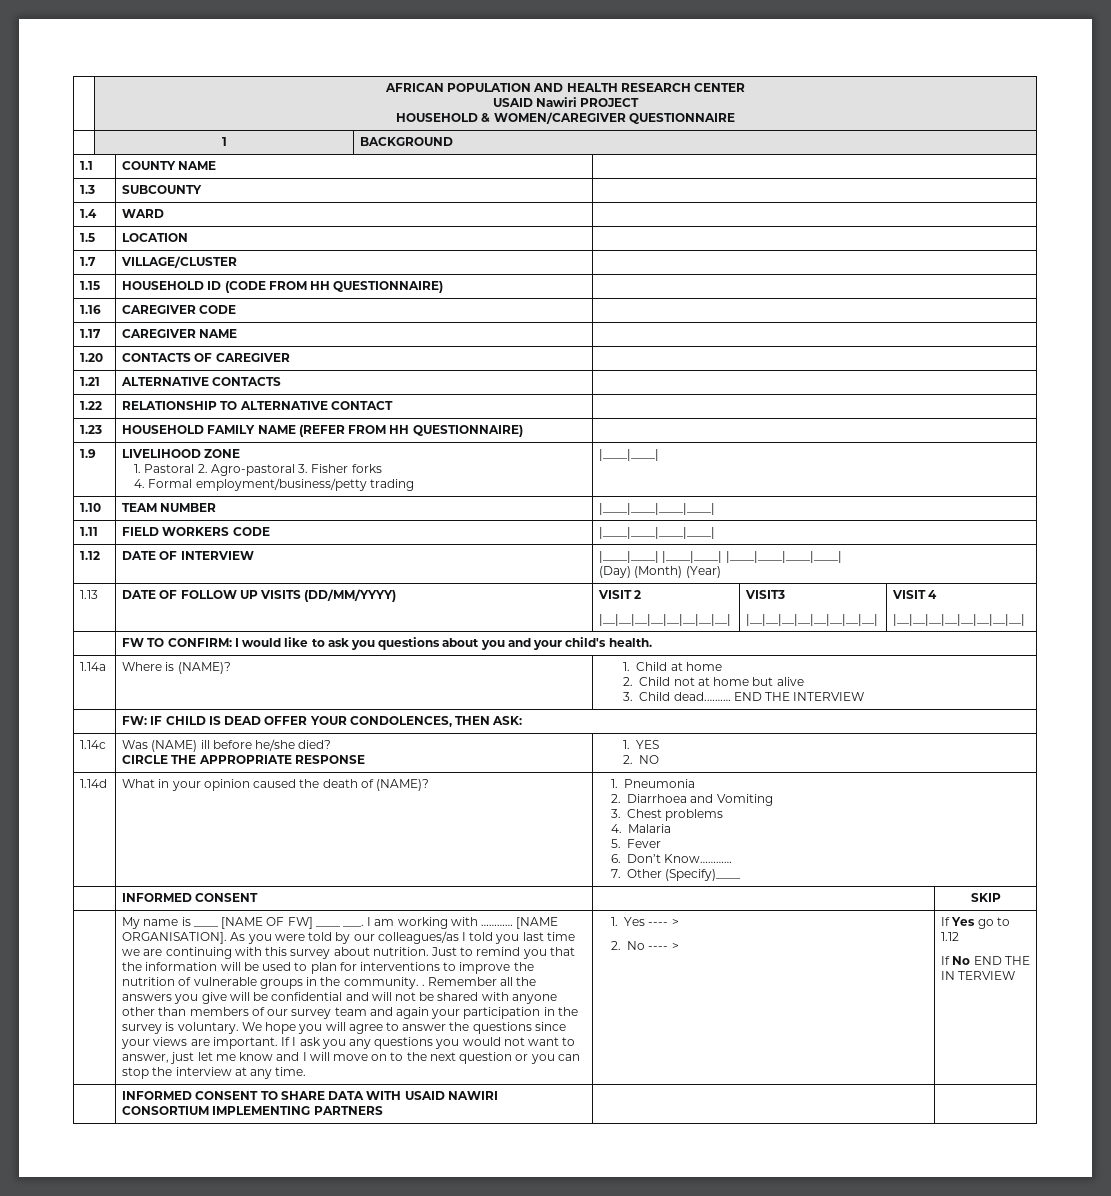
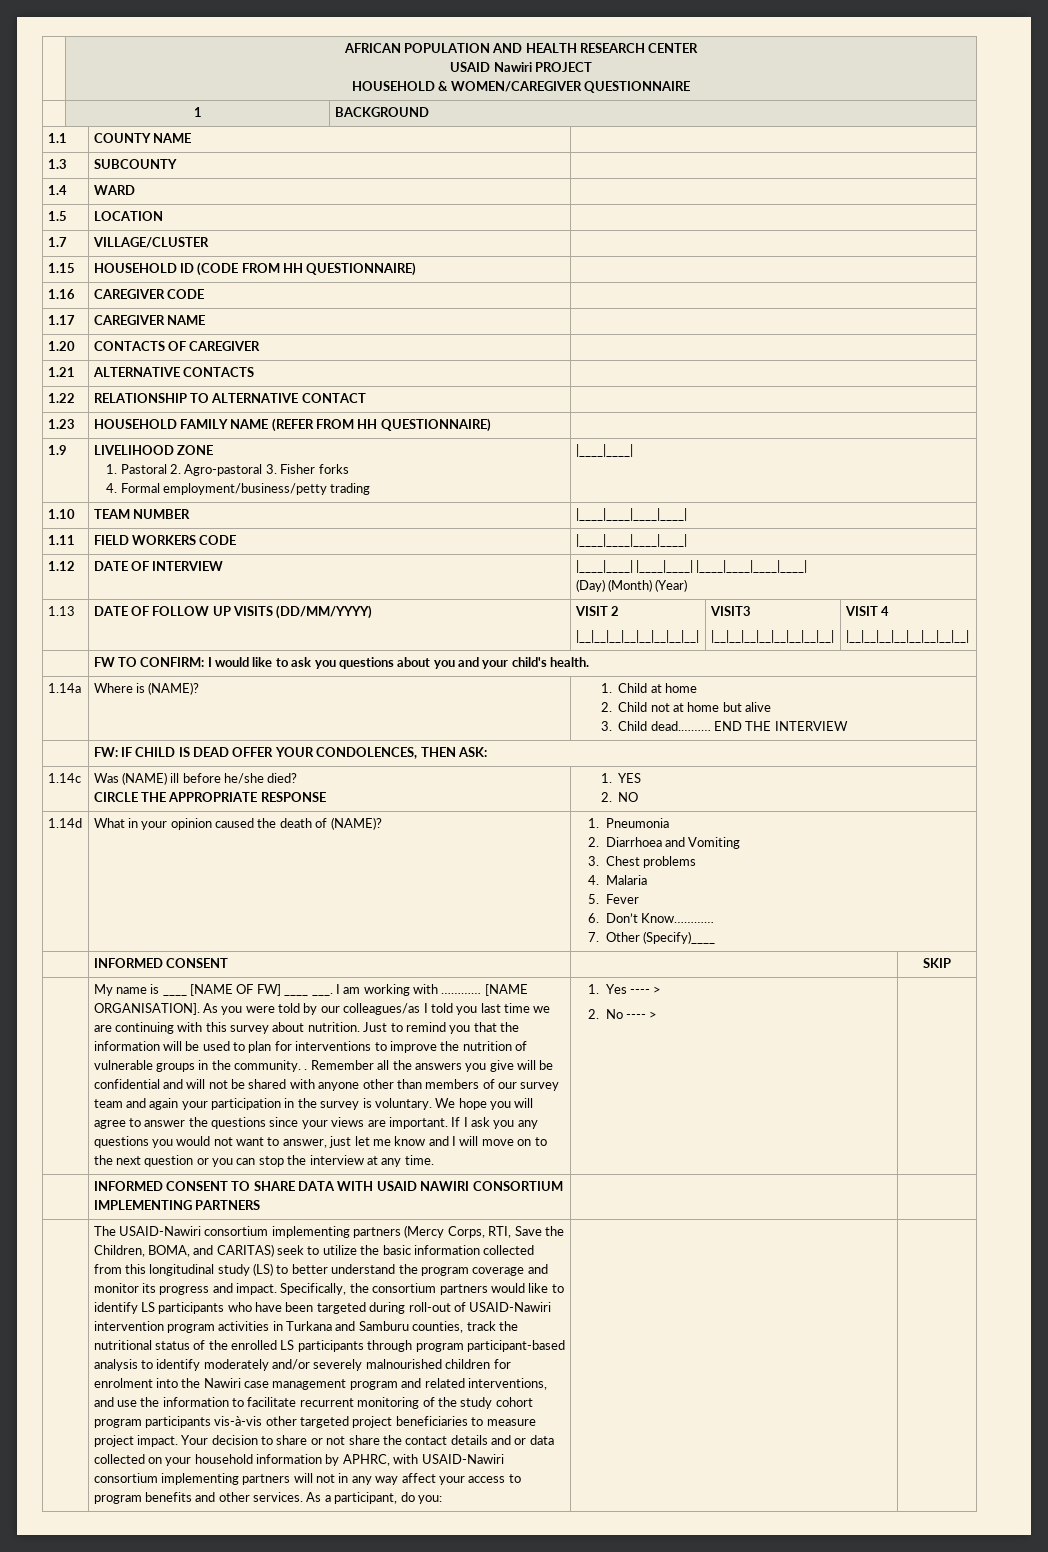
- If Yes go to 1.12
- If No END THE IN TERVIEW
+ The USAID-Nawiri consortium implementing partners (Mercy Corps, RTI, Save the Children, BOMA, and CARITAS) seek to utilize the basic information collected from this longitudinal study (LS) to better understand the program coverage and monitor its progress and impact. Specifically, the consortium partners would like to identify LS participants who have been targeted during roll-out of USAID-Nawiri intervention program activities in Turkana and Samburu counties, track the nutritional status of the enrolled LS participants through program participant-based analysis to identify moderately and/or severely malnourished children for enrolment into the Nawiri case management program and related interventions, and use the information to facilitate recurrent monitoring of the study cohort program participants vis-à-vis other targeted project beneficiaries to measure project impact. Your decision to share or not share the contact details and or data collected on your household information by APHRC, with USAID-Nawiri consortium implementing partners will not in any way affect your access to program benefits and other services. As a participant, do you:

